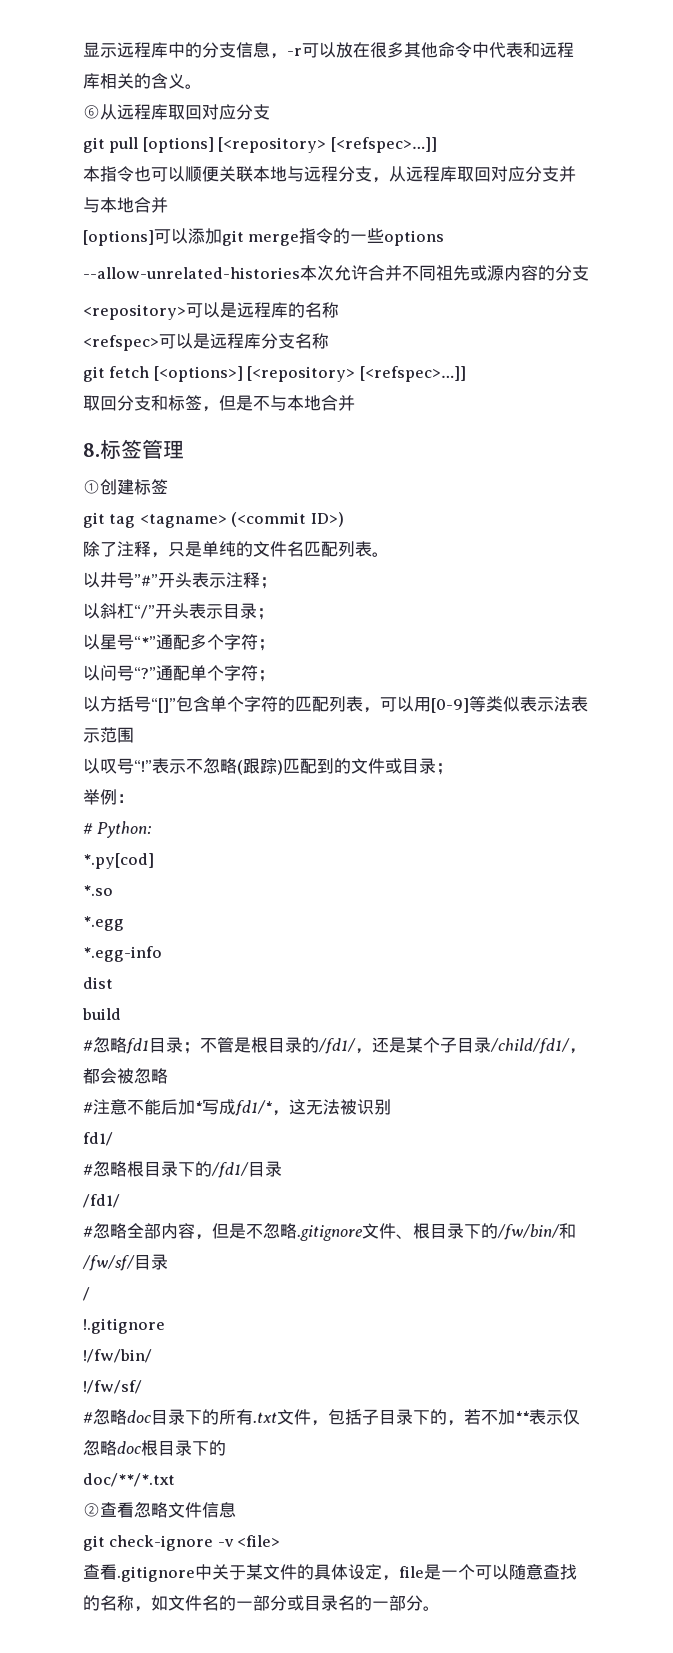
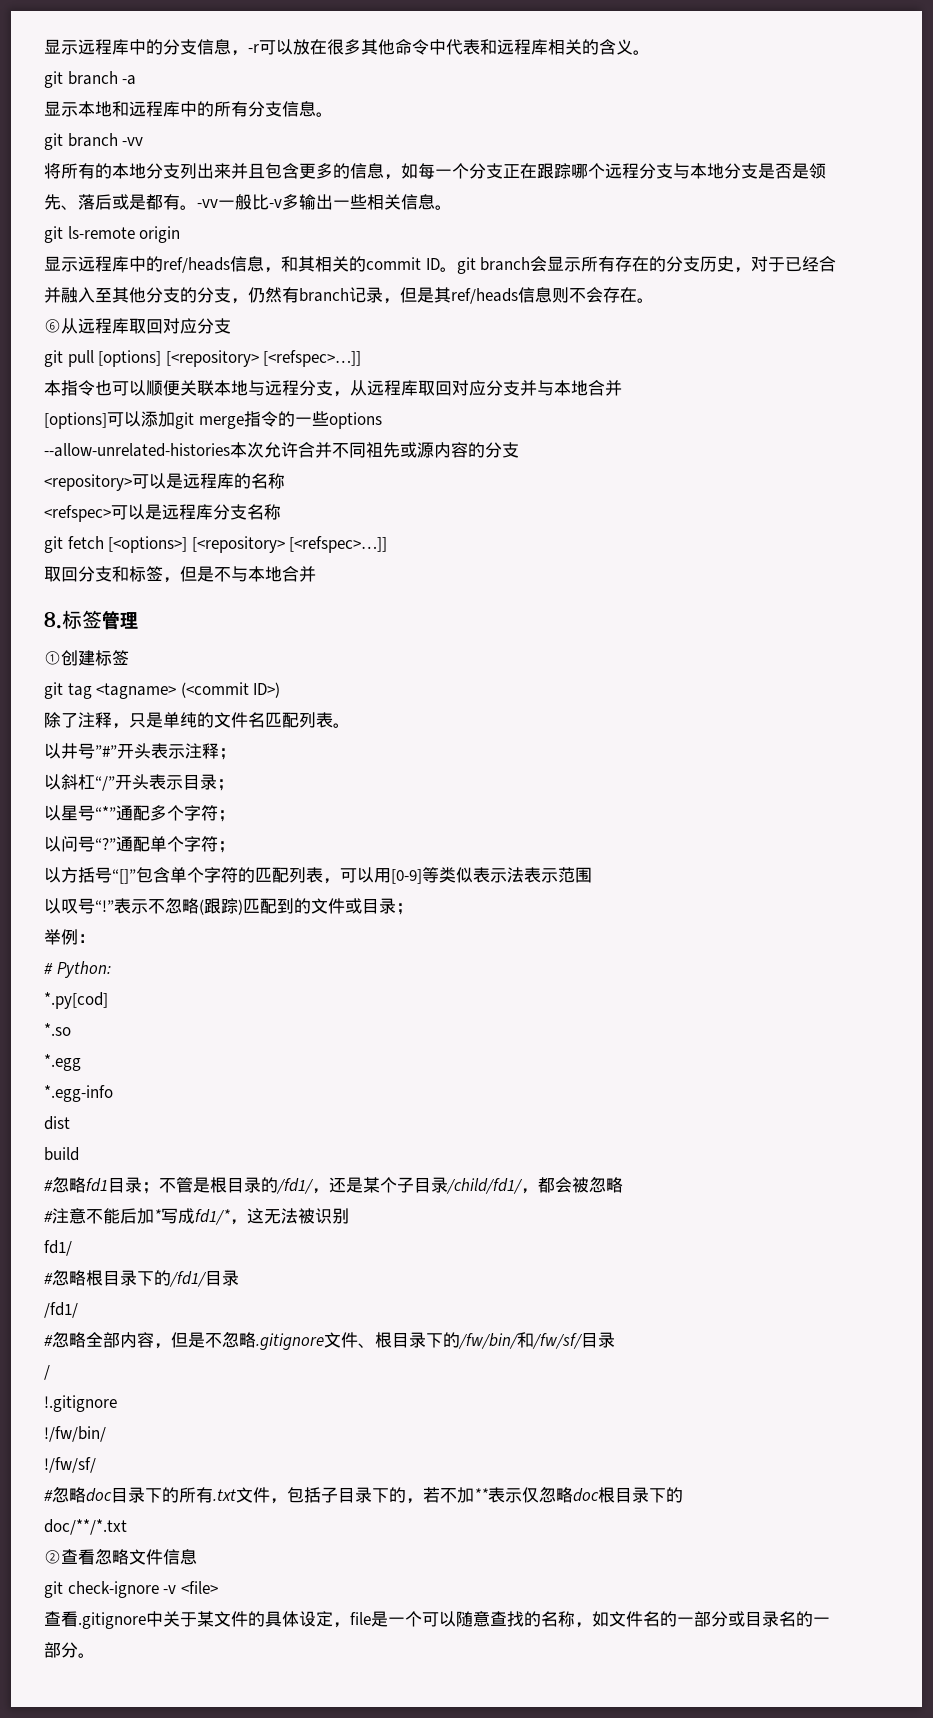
+ git branch -a
+ 显示本地和远程库中的所有分支信息。
+ git branch -vv
+ 将所有的本地分支列出来并且包含更多的信息，如每一个分支正在跟踪哪个远程分支与本地分支是否是领先、落后或是都有。-vv一般比-v多输出一些相关信息。
+ git ls-remote origin
+ 显示远程库中的ref/heads信息，和其相关的commit ID。git branch会显示所有存在的分支历史，对于已经合并融入至其他分支的分支，仍然有branch记录，但是其ref/heads信息则不会存在。

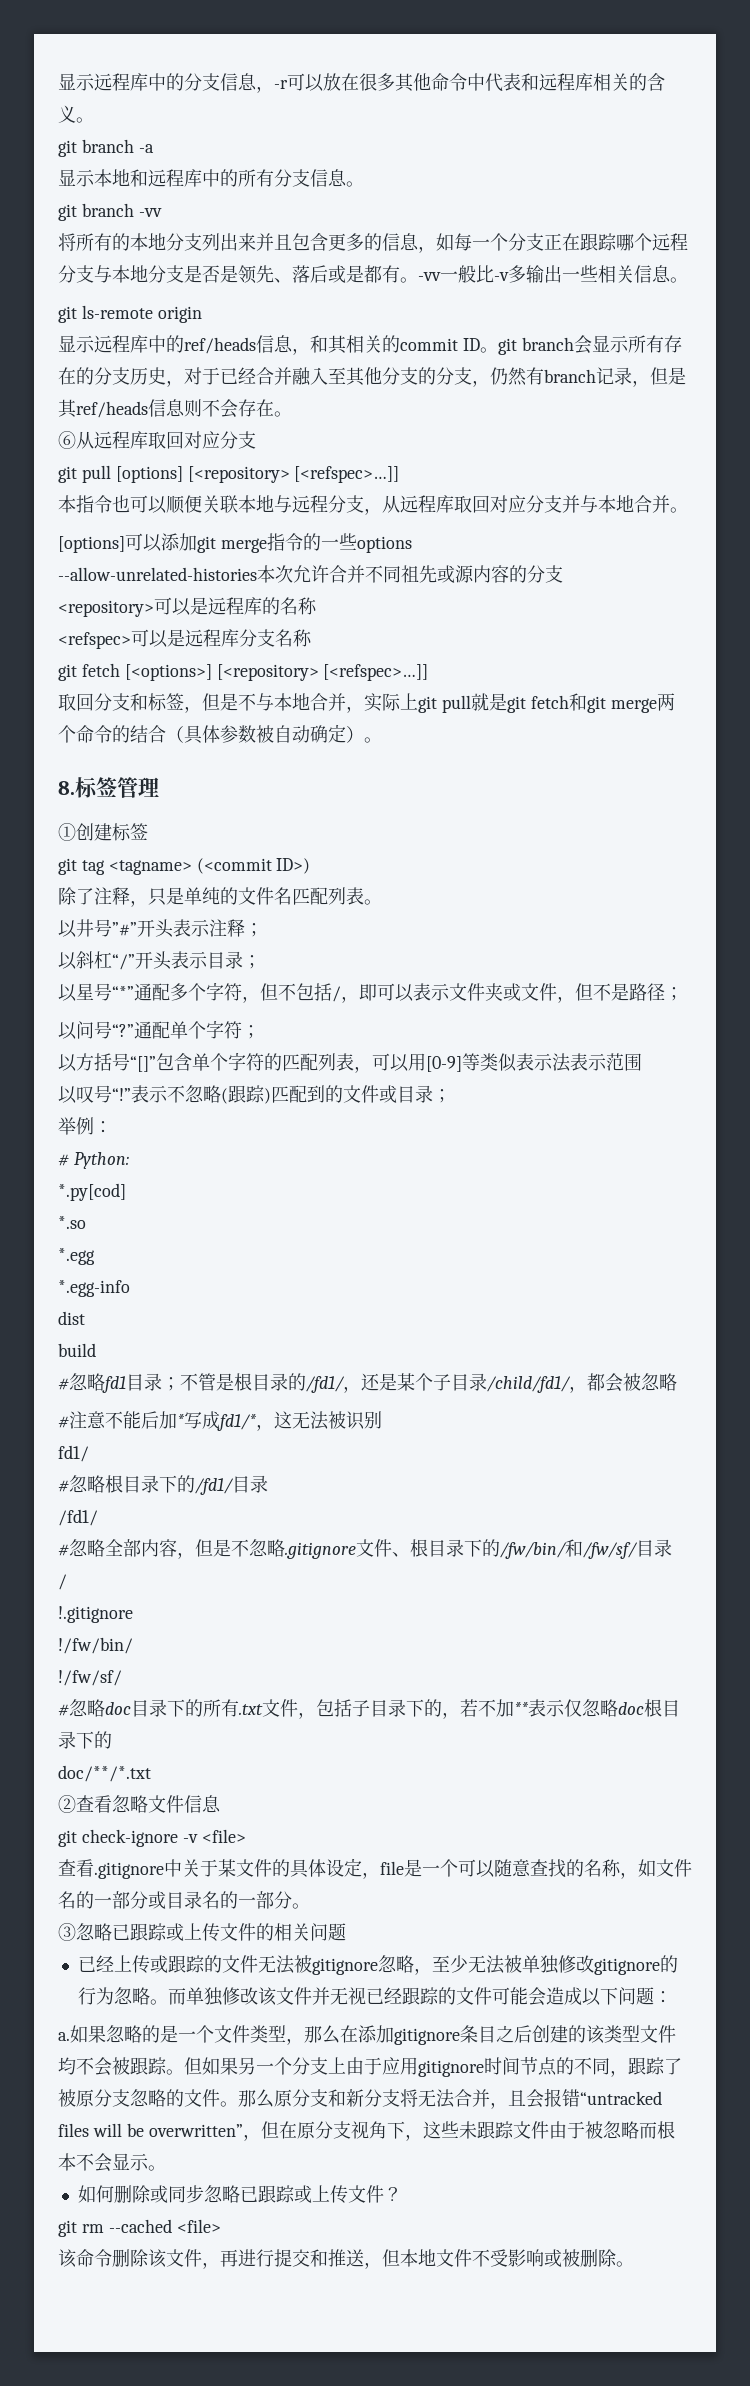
- 本指令也可以顺便关联本地与远程分支，从远程库取回对应分支并与本地合并
+ 本指令也可以顺便关联本地与远程分支，从远程库取回对应分支并与本地合并。
- 取回分支和标签，但是不与本地合并
+ 取回分支和标签，但是不与本地合并，实际上git pull就是git fetch和git merge两个命令的结合（具体参数被自动确定）。
- 以星号“*”通配多个字符；
+ 以星号“*”通配多个字符，但不包括/，即可以表示文件夹或文件，但不是路径；
+ ③忽略已跟踪或上传文件的相关问题
+ 已经上传或跟踪的文件无法被gitignore忽略，至少无法被单独修改gitignore的行为忽略。而单独修改该文件并无视已经跟踪的文件可能会造成以下问题：
+ a.如果忽略的是一个文件类型，那么在添加gitignore条目之后创建的该类型文件均不会被跟踪。但如果另一个分支上由于应用gitignore时间节点的不同，跟踪了被原分支忽略的文件。那么原分支和新分支将无法合并，且会报错“untracked files will be overwritten”，但在原分支视角下，这些未跟踪文件由于被忽略而根本不会显示。
+ 如何删除或同步忽略已跟踪或上传文件？
+ git rm --cached <file>
+ 该命令删除该文件，再进行提交和推送，但本地文件不受影响或被删除。

